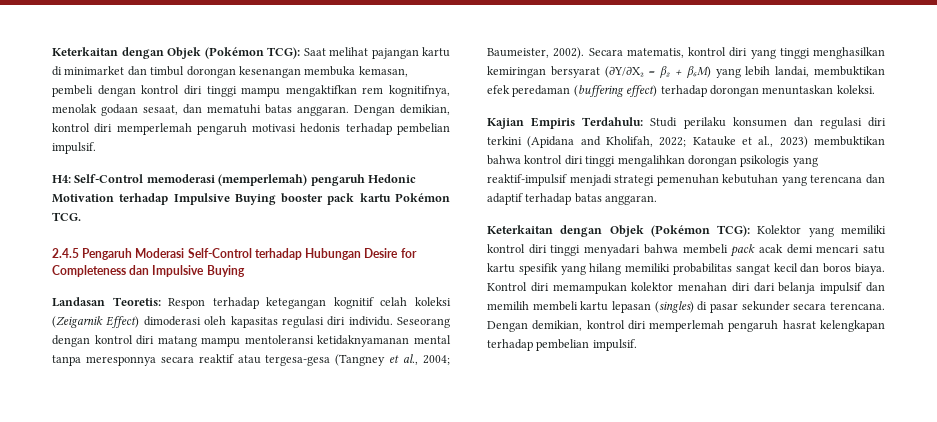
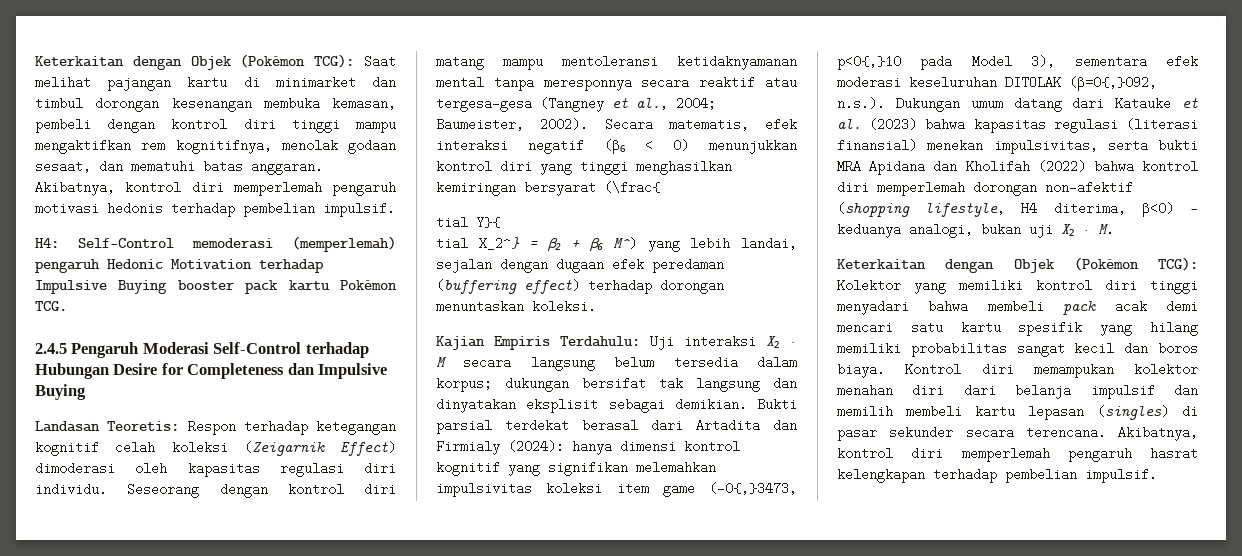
- Dengan demikian, kontrol diri memperlemah pengaruh motivasi hedonis terhadap pembelian impulsif.
+ Akibatnya, kontrol diri memperlemah pengaruh motivasi hedonis terhadap pembelian impulsif.
- Secara matematis, kontrol diri yang tinggi menghasilkan kemiringan bersyarat (∂Y/∂X₂ = β₂ + β₆M) yang lebih landai, membuktikan efek peredaman (buffering effect) terhadap dorongan menuntaskan koleksi.
+ Secara matematis, efek interaksi negatif (β₆ < 0) menunjukkan kontrol diri yang tinggi menghasilkan kemiringan bersyarat (\frac{
+ tial Y}{
+ tial X_2^} = β₂ + β₆ M^) yang lebih landai, sejalan dengan dugaan efek peredaman (buffering effect) terhadap dorongan menuntaskan koleksi.
- Kajian Empiris Terdahulu: Studi perilaku konsumen dan regulasi diri terkini (Apidana and Kholifah, 2022; Katauke et al., 2023) membuktikan bahwa kontrol diri tinggi mengalihkan dorongan psikologis yang reaktif-impulsif menjadi strategi pemenuhan kebutuhan yang terencana dan adaptif terhadap batas anggaran.
+ Kajian Empiris Terdahulu: Uji interaksi X₂ · M secara langsung belum tersedia dalam korpus; dukungan bersifat tak langsung dan dinyatakan eksplisit sebagai demikian. Bukti parsial terdekat berasal dari Artadita dan Firmialy (2024): hanya dimensi kontrol kognitif yang signifikan melemahkan impulsivitas koleksi item game (-0{,}3473, p<0{,}10 pada Model 3), sementara efek moderasi keseluruhan DITOLAK (β=0{,}092, n.s.). Dukungan umum datang dari Katauke et al. (2023) bahwa kapasitas regulasi (literasi finansial) menekan impulsivitas, serta bukti MRA Apidana dan Kholifah (2022) bahwa kontrol diri memperlemah dorongan non-afektif (shopping lifestyle, H4 diterima, β<0) — keduanya analogi, bukan uji X₂ · M.
- Dengan demikian, kontrol diri memperlemah pengaruh hasrat kelengkapan terhadap pembelian impulsif.
+ Akibatnya, kontrol diri memperlemah pengaruh hasrat kelengkapan terhadap pembelian impulsif.

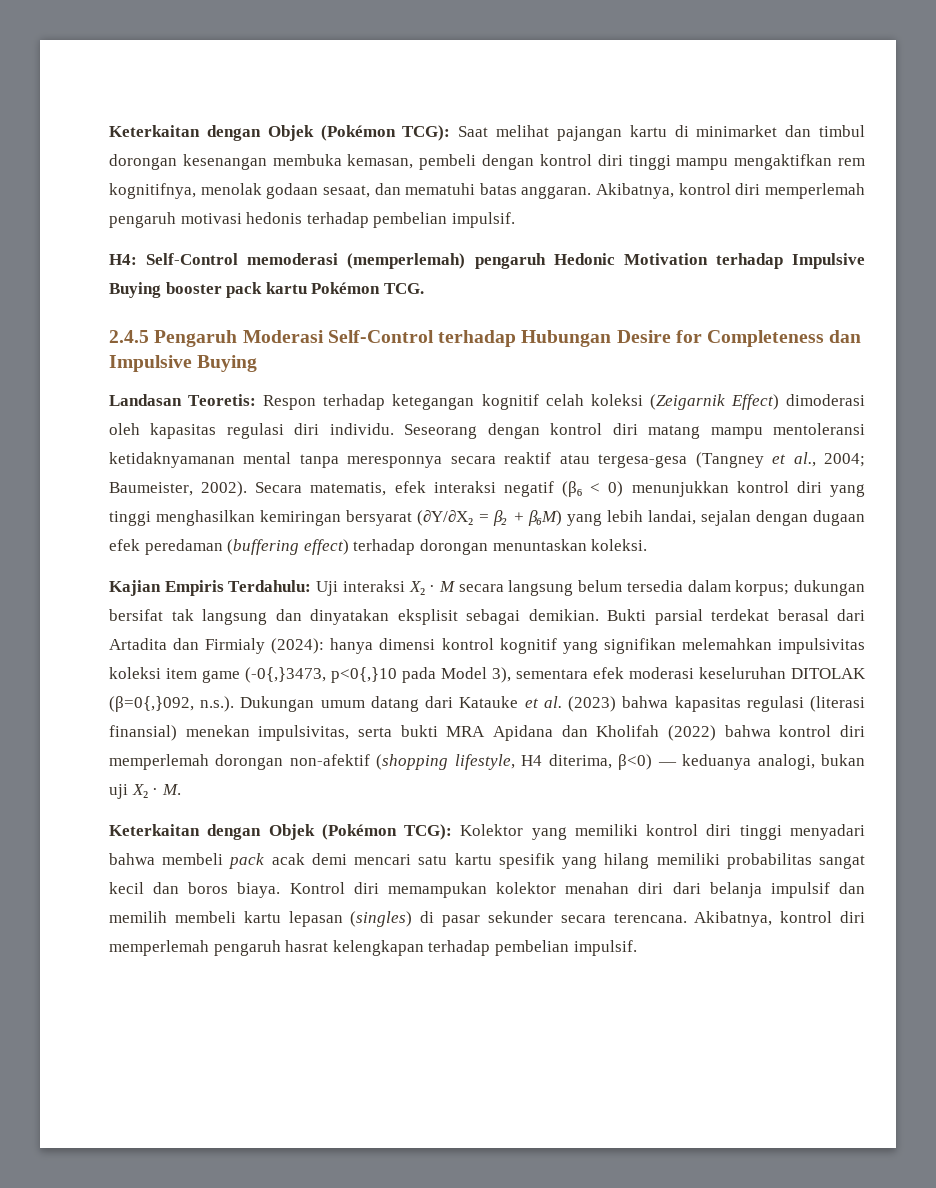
- Secara matematis, efek interaksi negatif (β₆ < 0) menunjukkan kontrol diri yang tinggi menghasilkan kemiringan bersyarat (\frac{
- tial Y}{
- tial X_2^} = β₂ + β₆ M^) yang lebih landai, sejalan dengan dugaan efek peredaman (buffering effect) terhadap dorongan menuntaskan koleksi.
+ Secara matematis, efek interaksi negatif (β₆ < 0) menunjukkan kontrol diri yang tinggi menghasilkan kemiringan bersyarat (∂Y/∂X₂ = β₂ + β₆M) yang lebih landai, sejalan dengan dugaan efek peredaman (buffering effect) terhadap dorongan menuntaskan koleksi.

